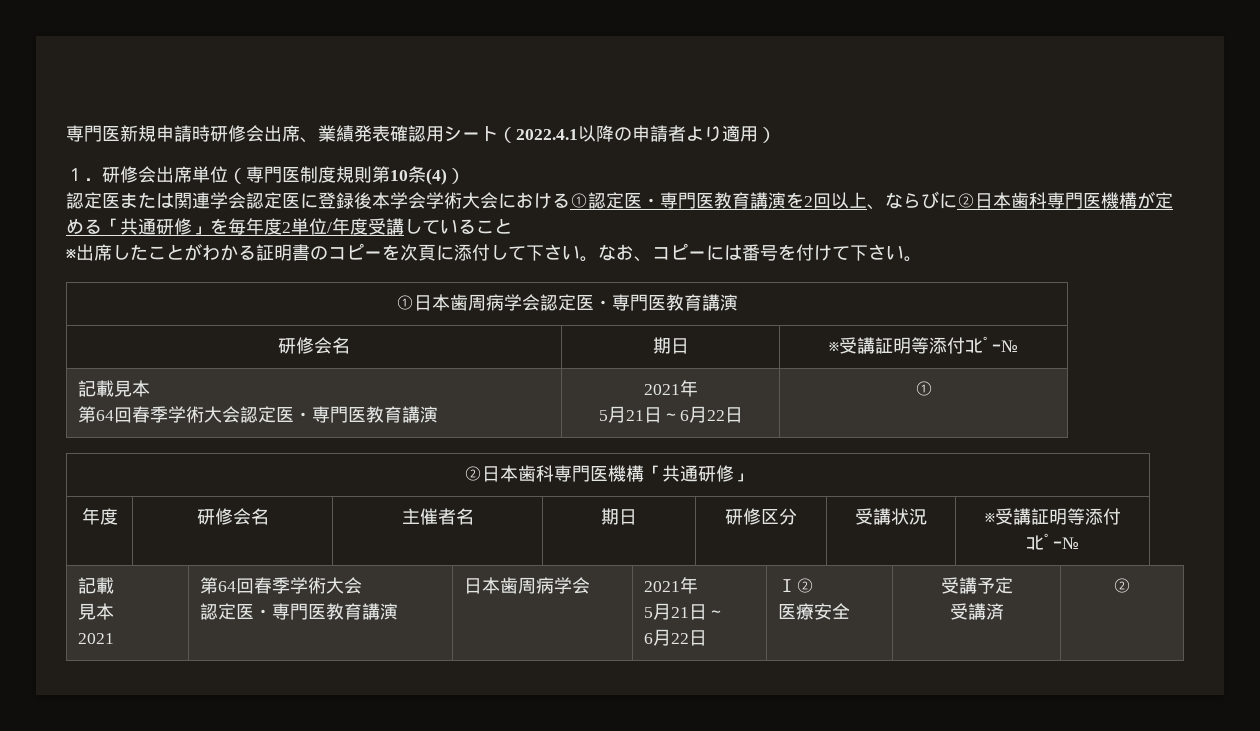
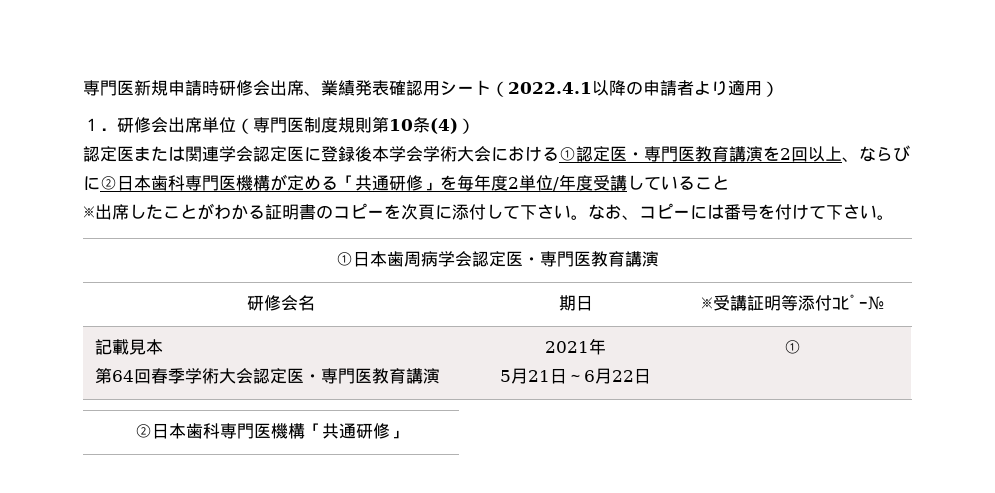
- 年度 | 研修会名 | 主催者名 | 期日 | 研修区分 | 受講状況 | ※受講証明等添付
- ｺﾋﾟｰ№
- 記載
- 見本
- 2021 | 第64回春季学術大会
- 認定医・専門医教育講演 | 日本歯周病学会 | 2021年
- 5月21日～
- 6月22日 | Ⅰ②
- 医療安全 | 受講予定
- 受講済 | ②

